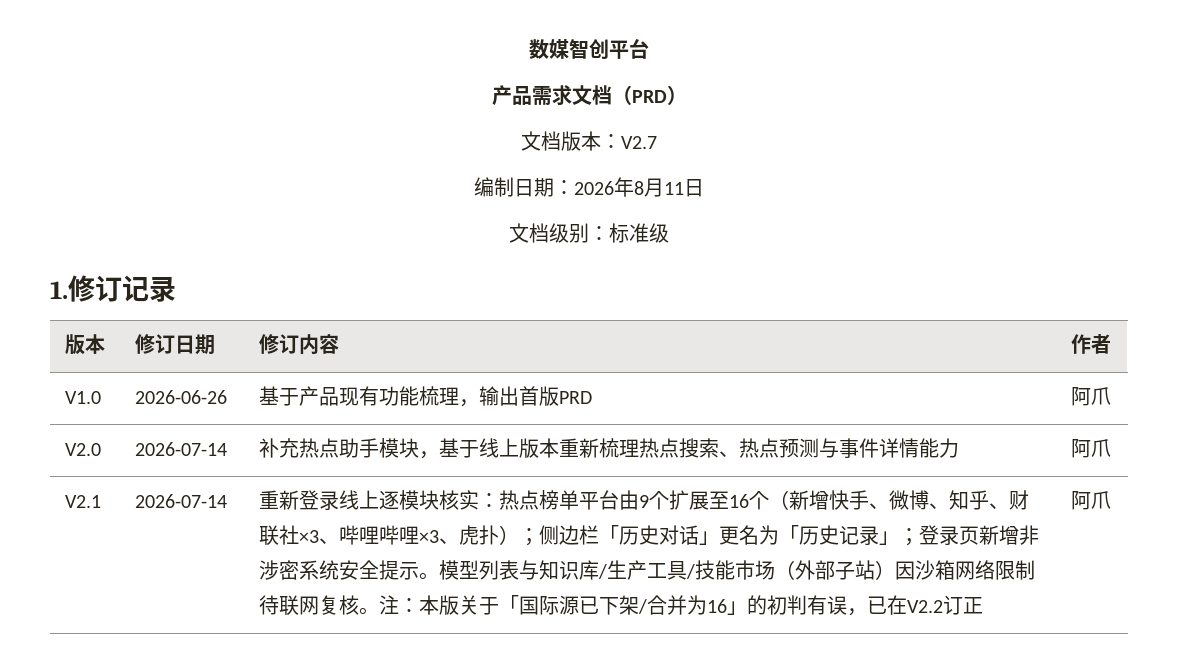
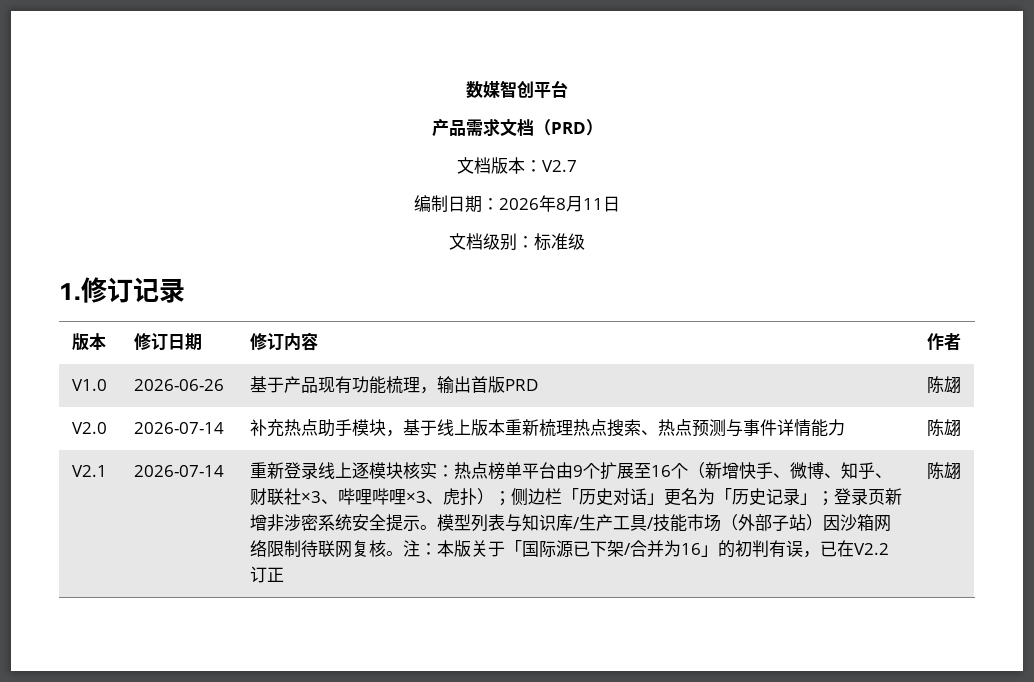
- V1.0 | 2026-06-26 | 基于产品现有功能梳理，输出首版PRD | 阿爪
+ V1.0 | 2026-06-26 | 基于产品现有功能梳理，输出首版PRD | 陈翃
- V2.0 | 2026-07-14 | 补充热点助手模块，基于线上版本重新梳理热点搜索、热点预测与事件详情能力 | 阿爪
+ V2.0 | 2026-07-14 | 补充热点助手模块，基于线上版本重新梳理热点搜索、热点预测与事件详情能力 | 陈翃
- 注：本版关于「国际源已下架/合并为16」的初判有误，已在V2.2订正 | 阿爪
+ 注：本版关于「国际源已下架/合并为16」的初判有误，已在V2.2订正 | 陈翃

